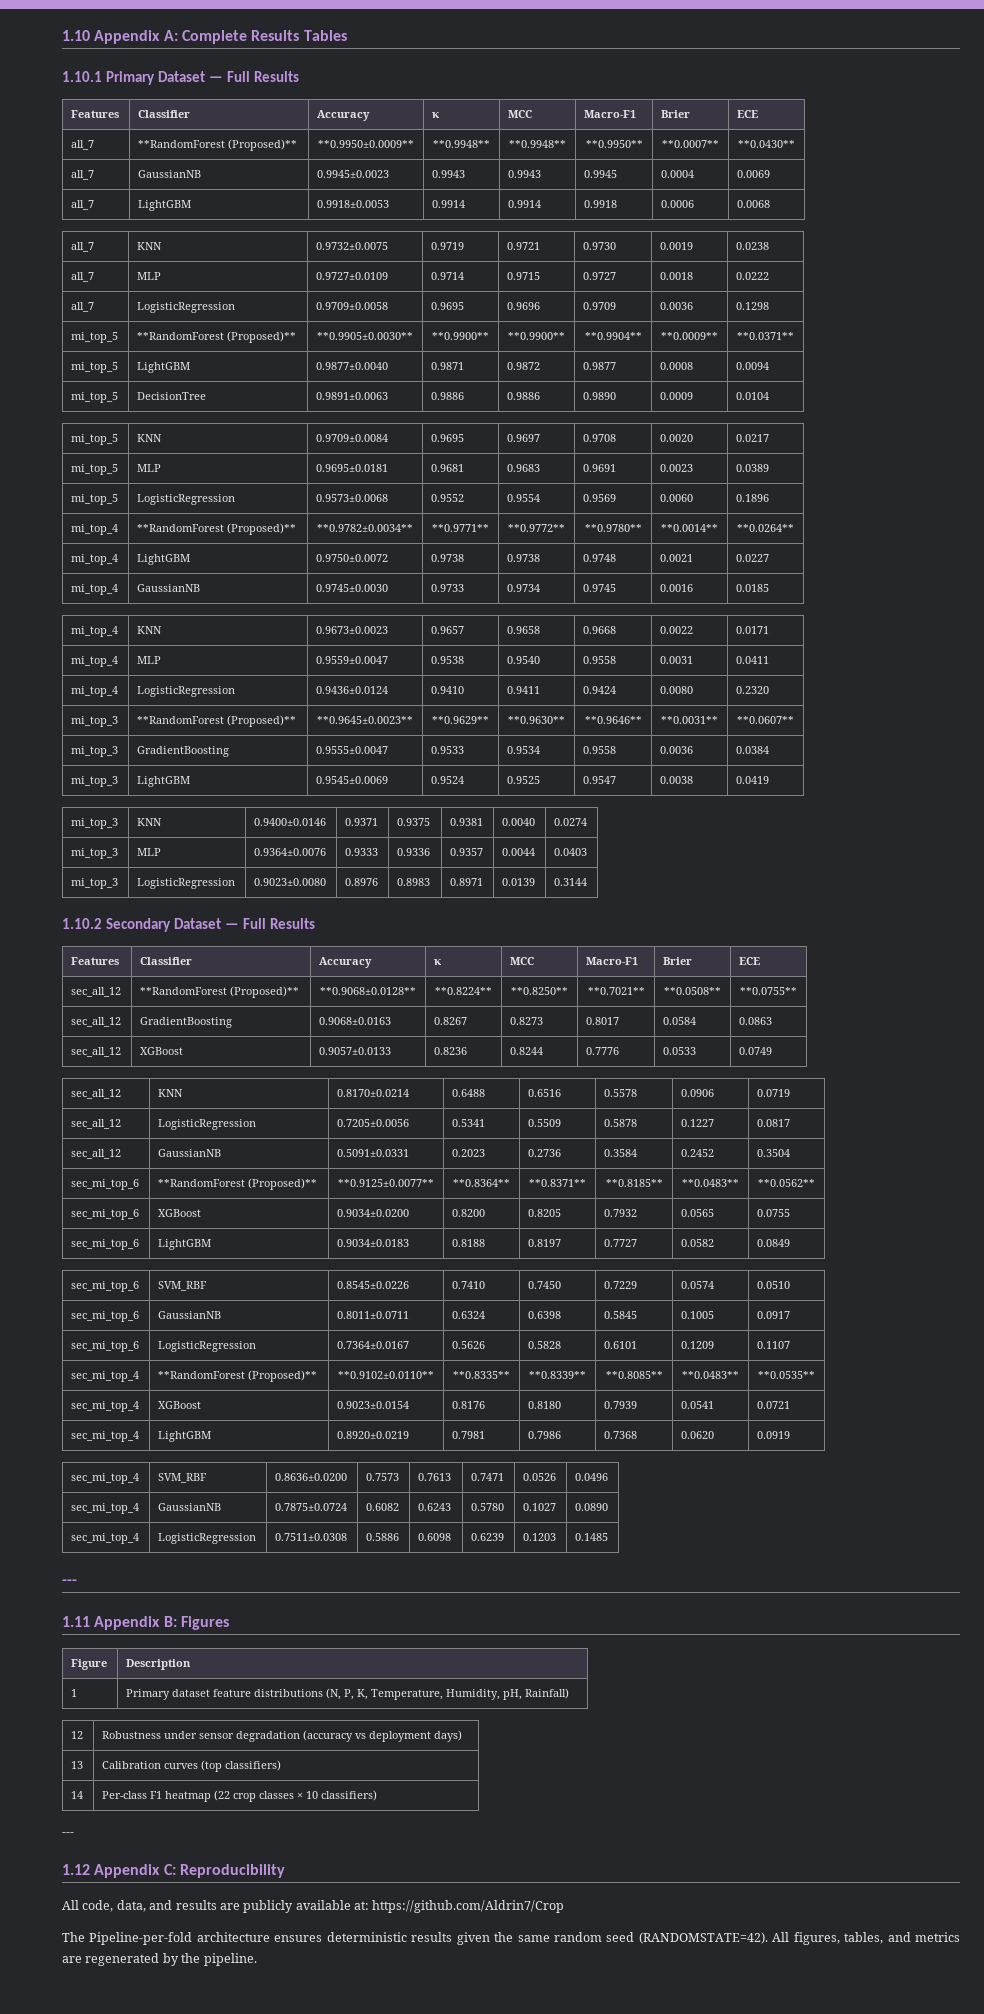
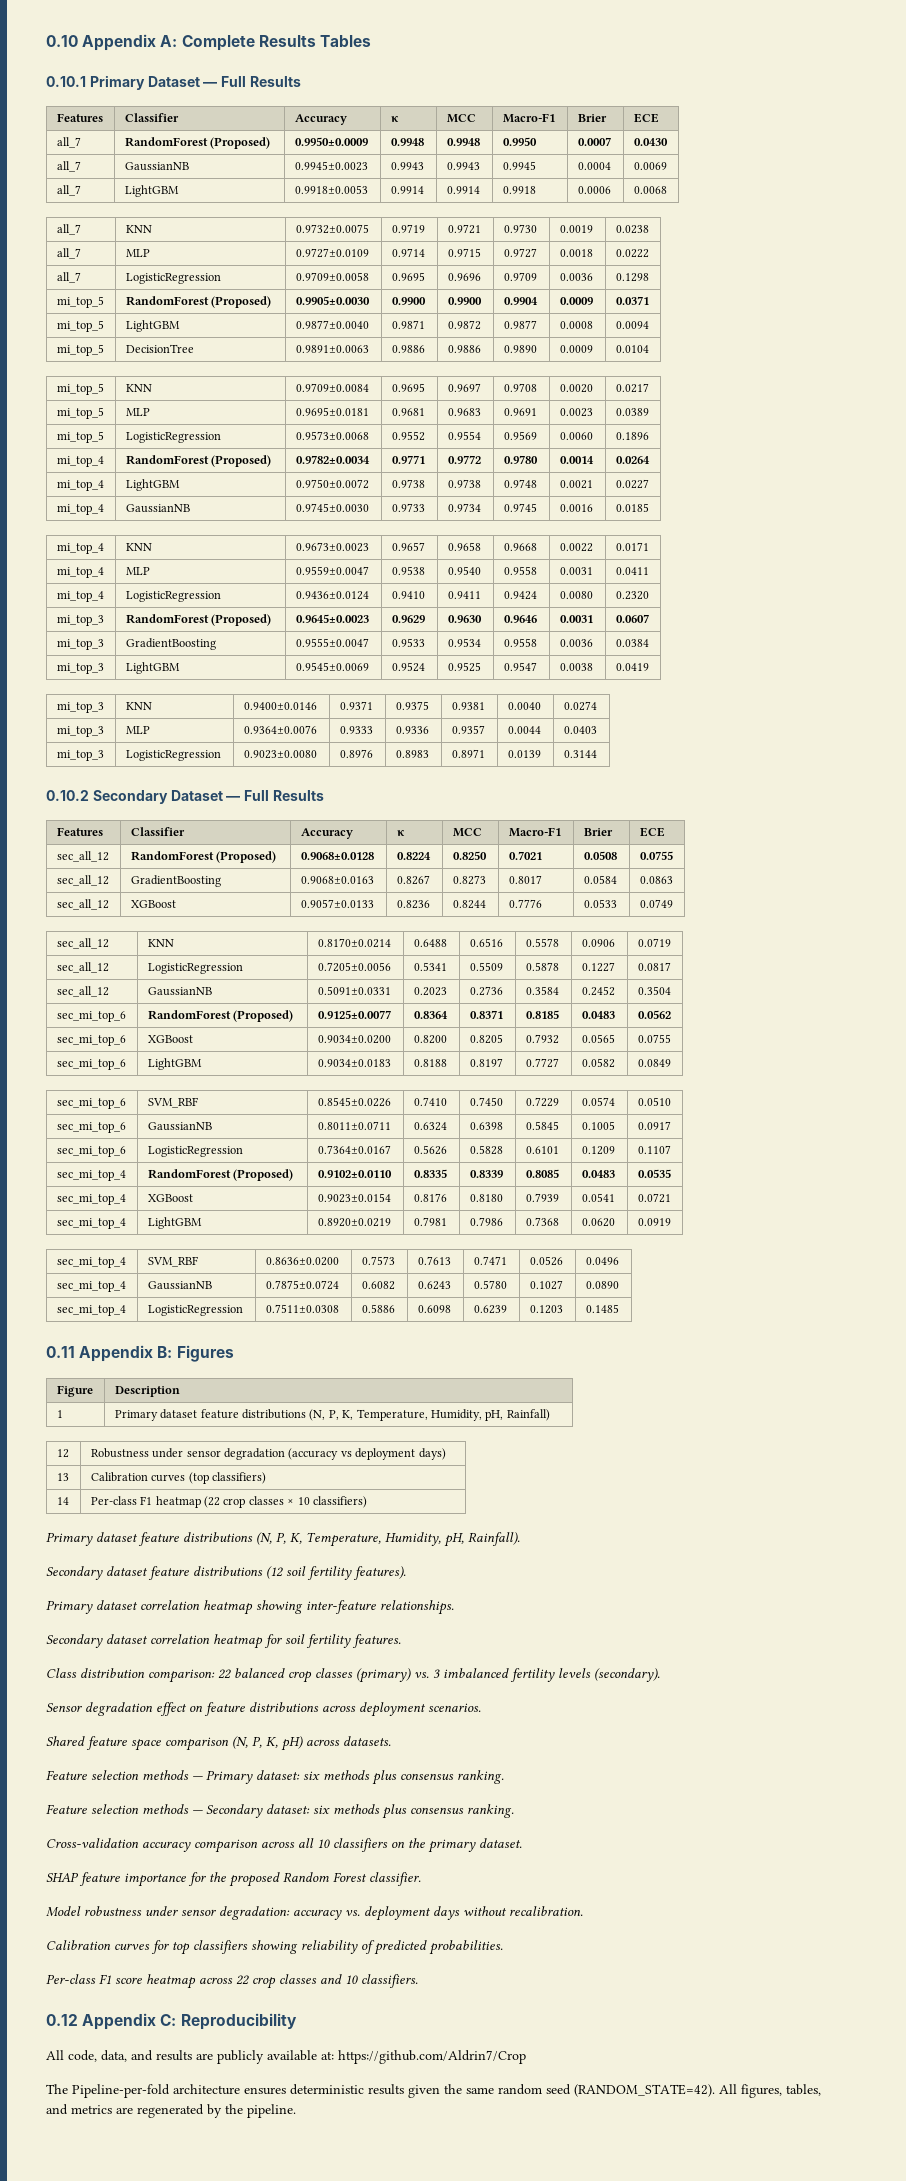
- 1.10 Appendix A: Complete Results Tables
+ 0.10 Appendix A: Complete Results Tables
- 1.10.1 Primary Dataset — Full Results
+ 0.10.1 Primary Dataset — Full Results
- all_7 | **RandomForest (Proposed)** | **0.9950±0.0009** | **0.9948** | **0.9948** | **0.9950** | **0.0007** | **0.0430**
+ all_7 | RandomForest (Proposed) | 0.9950±0.0009 | 0.9948 | 0.9948 | 0.9950 | 0.0007 | 0.0430
- mi_top_5 | **RandomForest (Proposed)** | **0.9905±0.0030** | **0.9900** | **0.9900** | **0.9904** | **0.0009** | **0.0371**
+ mi_top_5 | RandomForest (Proposed) | 0.9905±0.0030 | 0.9900 | 0.9900 | 0.9904 | 0.0009 | 0.0371
- mi_top_4 | **RandomForest (Proposed)** | **0.9782±0.0034** | **0.9771** | **0.9772** | **0.9780** | **0.0014** | **0.0264**
+ mi_top_4 | RandomForest (Proposed) | 0.9782±0.0034 | 0.9771 | 0.9772 | 0.9780 | 0.0014 | 0.0264
- mi_top_3 | **RandomForest (Proposed)** | **0.9645±0.0023** | **0.9629** | **0.9630** | **0.9646** | **0.0031** | **0.0607**
+ mi_top_3 | RandomForest (Proposed) | 0.9645±0.0023 | 0.9629 | 0.9630 | 0.9646 | 0.0031 | 0.0607
- 1.10.2 Secondary Dataset — Full Results
+ 0.10.2 Secondary Dataset — Full Results
- sec_all_12 | **RandomForest (Proposed)** | **0.9068±0.0128** | **0.8224** | **0.8250** | **0.7021** | **0.0508** | **0.0755**
+ sec_all_12 | RandomForest (Proposed) | 0.9068±0.0128 | 0.8224 | 0.8250 | 0.7021 | 0.0508 | 0.0755
- sec_mi_top_6 | **RandomForest (Proposed)** | **0.9125±0.0077** | **0.8364** | **0.8371** | **0.8185** | **0.0483** | **0.0562**
+ sec_mi_top_6 | RandomForest (Proposed) | 0.9125±0.0077 | 0.8364 | 0.8371 | 0.8185 | 0.0483 | 0.0562
- sec_mi_top_4 | **RandomForest (Proposed)** | **0.9102±0.0110** | **0.8335** | **0.8339** | **0.8085** | **0.0483** | **0.0535**
+ sec_mi_top_4 | RandomForest (Proposed) | 0.9102±0.0110 | 0.8335 | 0.8339 | 0.8085 | 0.0483 | 0.0535
  sec_mi_top_4 | LogisticRegression | 0.7511±0.0308 | 0.5886 | 0.6098 | 0.6239 | 0.1203 | 0.1485
- ---
- 1.11 Appendix B: Figures
+ 0.11 Appendix B: Figures
  14 | Per-class F1 heatmap (22 crop classes × 10 classifiers)
- ---
- 1.12 Appendix C: Reproducibility
+ Primary dataset feature distributions (N, P, K, Temperature, Humidity, pH, Rainfall).
+ Secondary dataset feature distributions (12 soil fertility features).
+ Primary dataset correlation heatmap showing inter-feature relationships.
+ Secondary dataset correlation heatmap for soil fertility features.
+ Class distribution comparison: 22 balanced crop classes (primary) vs. 3 imbalanced fertility levels (secondary).
+ Sensor degradation effect on feature distributions across deployment scenarios.
+ Shared feature space comparison (N, P, K, pH) across datasets.
+ Feature selection methods — Primary dataset: six methods plus consensus ranking.
+ Feature selection methods — Secondary dataset: six methods plus consensus ranking.
+ Cross-validation accuracy comparison across all 10 classifiers on the primary dataset.
+ SHAP feature importance for the proposed Random Forest classifier.
+ Model robustness under sensor degradation: accuracy vs. deployment days without recalibration.
+ Calibration curves for top classifiers showing reliability of predicted probabilities.
+ Per-class F1 score heatmap across 22 crop classes and 10 classifiers.
+ 0.12 Appendix C: Reproducibility
- The Pipeline-per-fold architecture ensures deterministic results given the same random seed (RANDOMSTATE=42).
+ The Pipeline-per-fold architecture ensures deterministic results given the same random seed (RANDOM_STATE=42).

